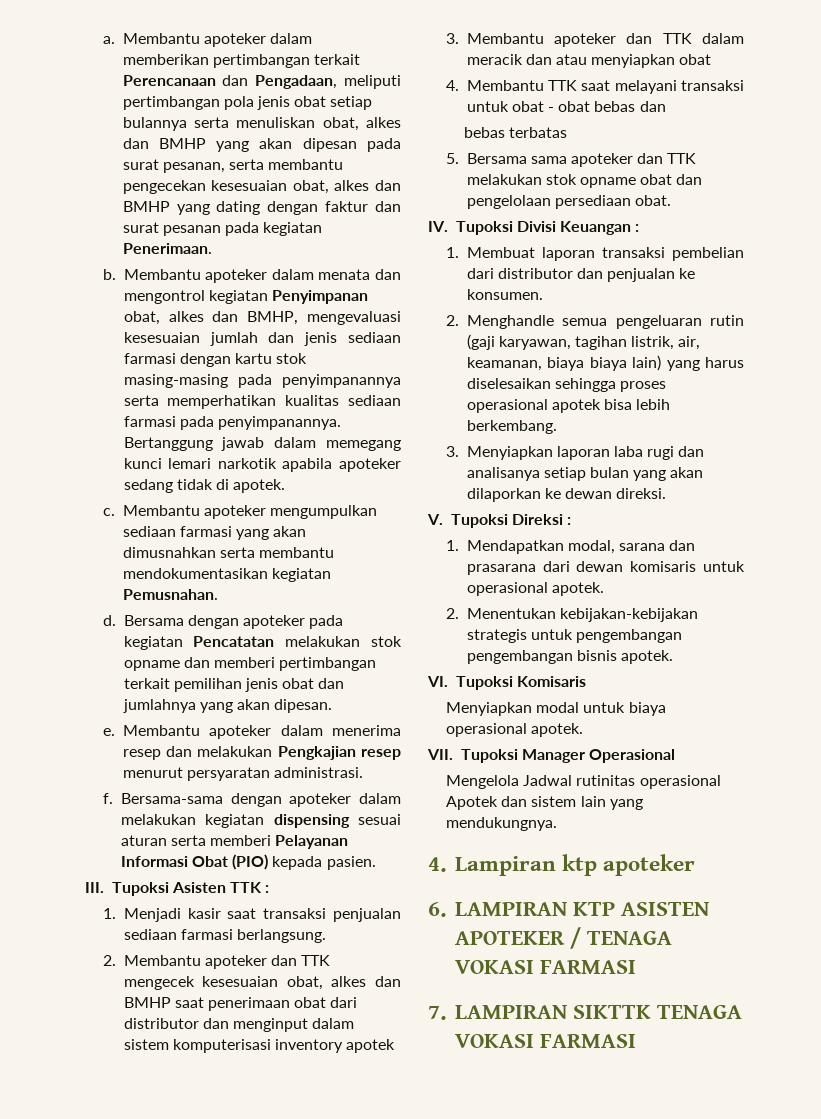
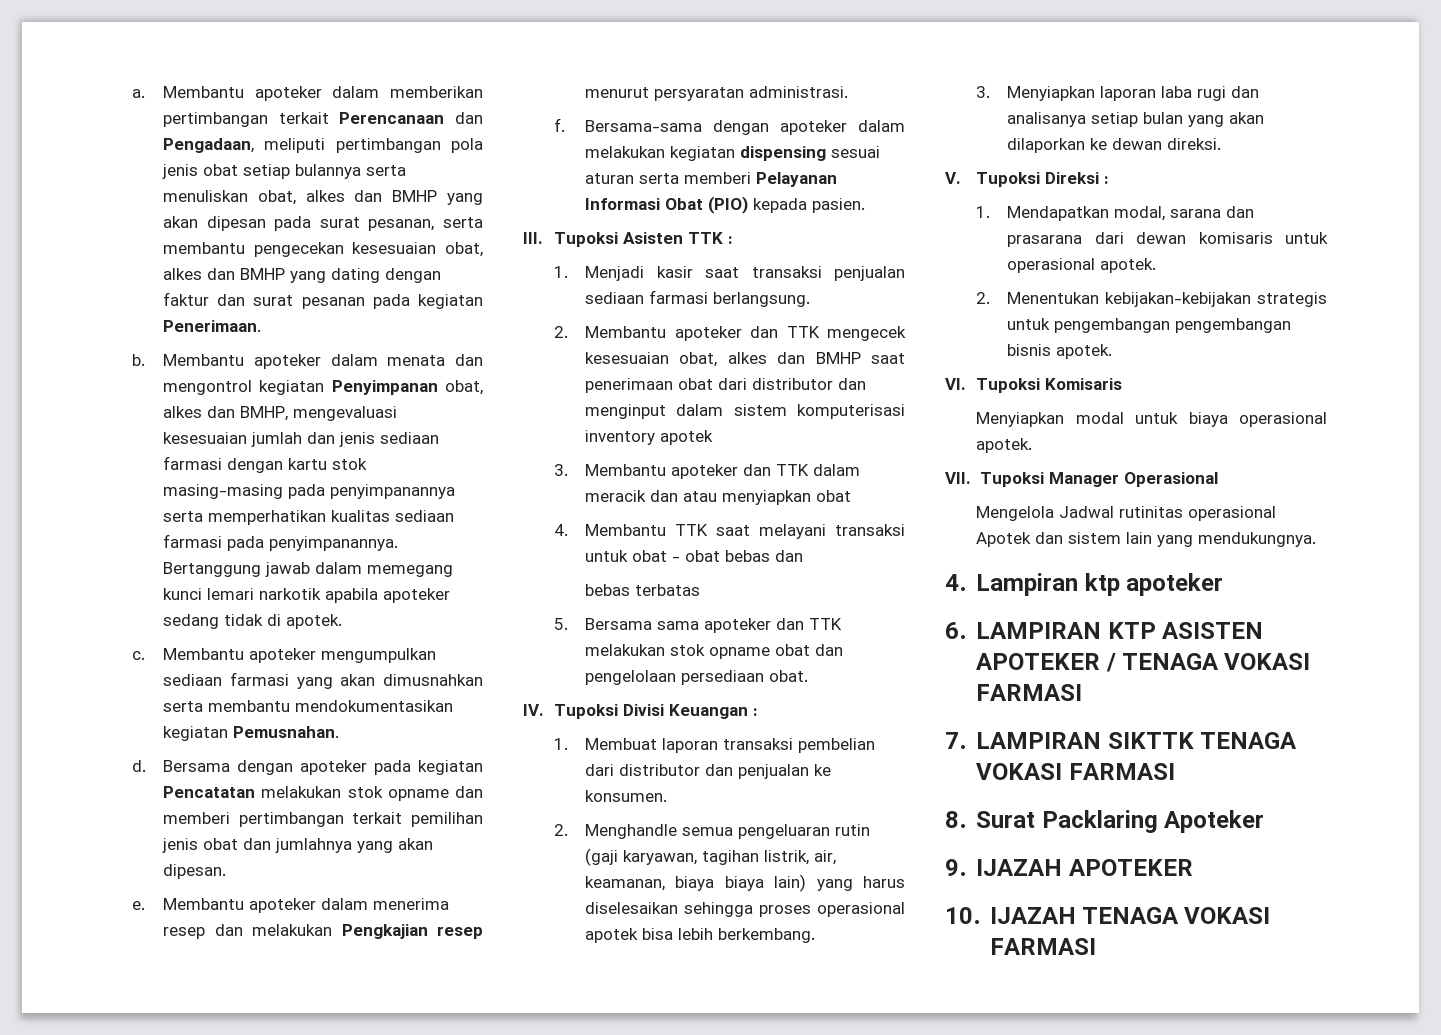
+ 8. Surat Packlaring Apoteker
+ 9. IJAZAH APOTEKER
+ 10. IJAZAH TENAGA VOKASI FARMASI

